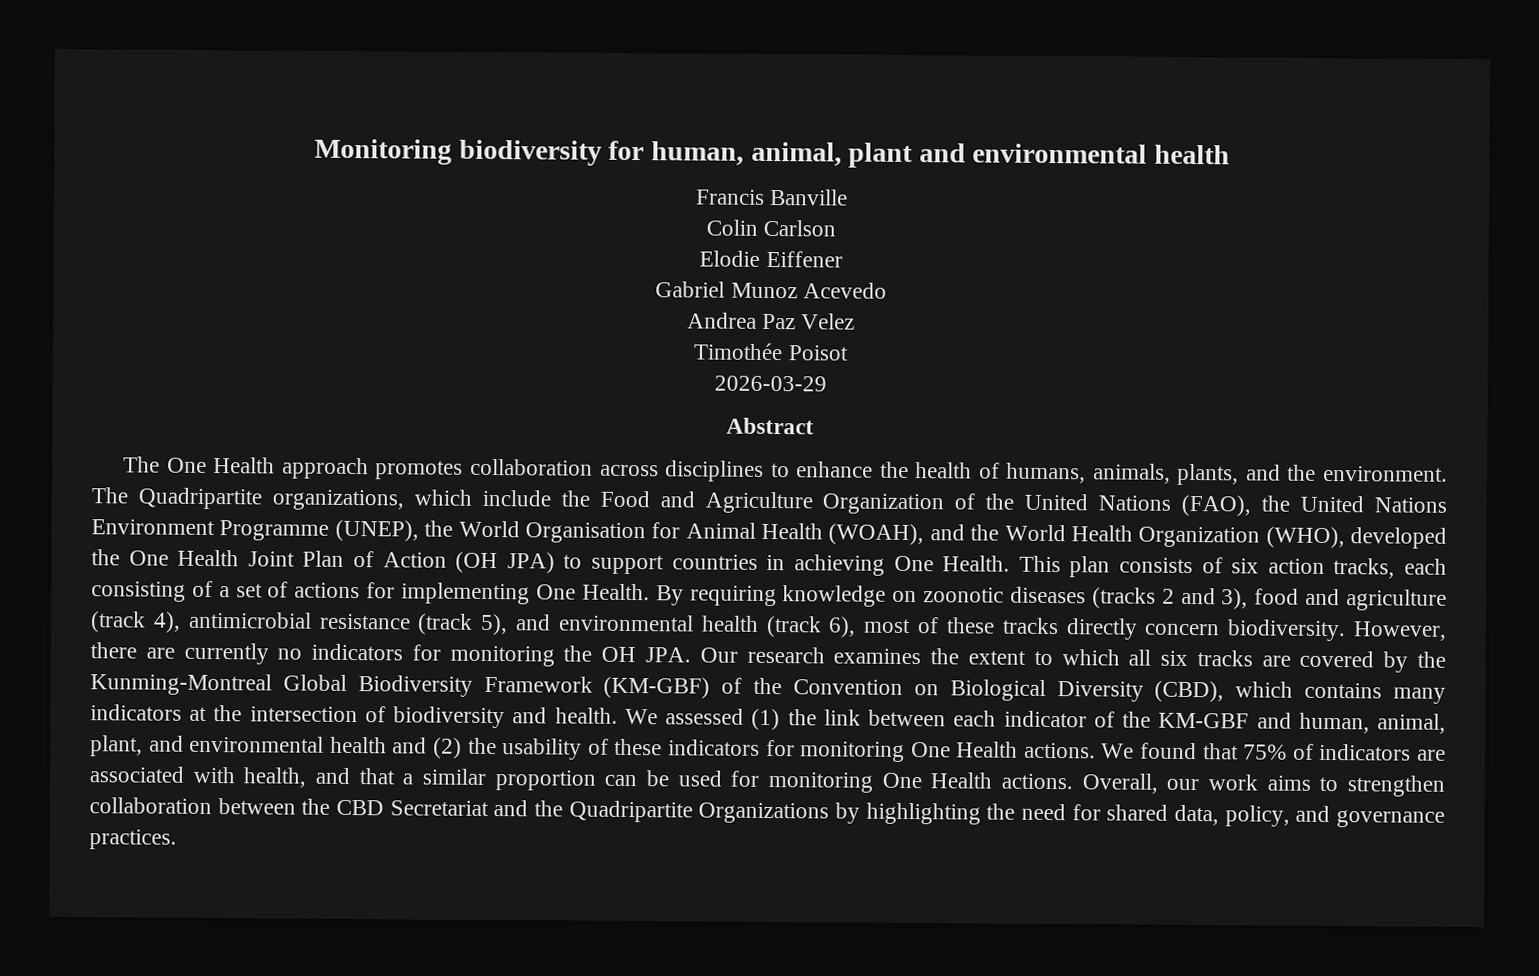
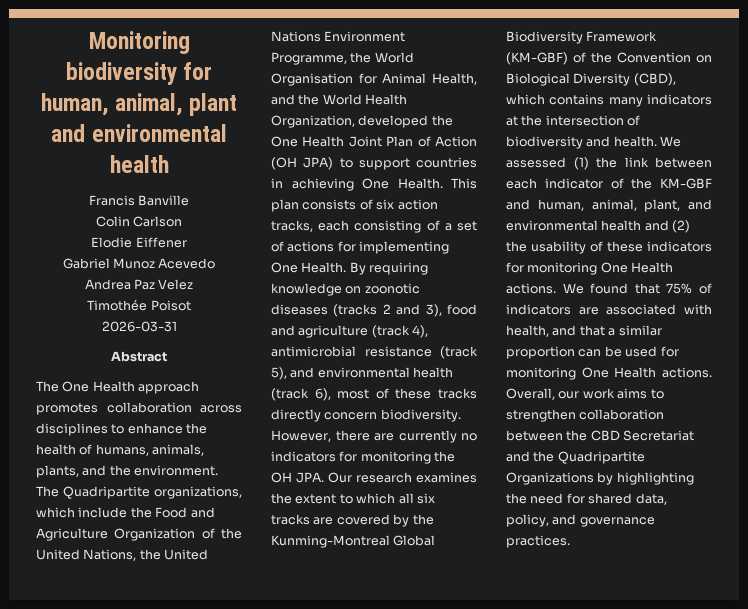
- 2026-03-29
+ 2026-03-31
- The Quadripartite organizations, which include the Food and Agriculture Organization of the United Nations (FAO), the United Nations Environment Programme (UNEP), the World Organisation for Animal Health (WOAH), and the World Health Organization (WHO), developed the One Health Joint Plan of Action (OH JPA) to support countries in achieving One Health.
+ The Quadripartite organizations, which include the Food and Agriculture Organization of the United Nations, the United Nations Environment Programme, the World Organisation for Animal Health, and the World Health Organization, developed the One Health Joint Plan of Action (OH JPA) to support countries in achieving One Health.

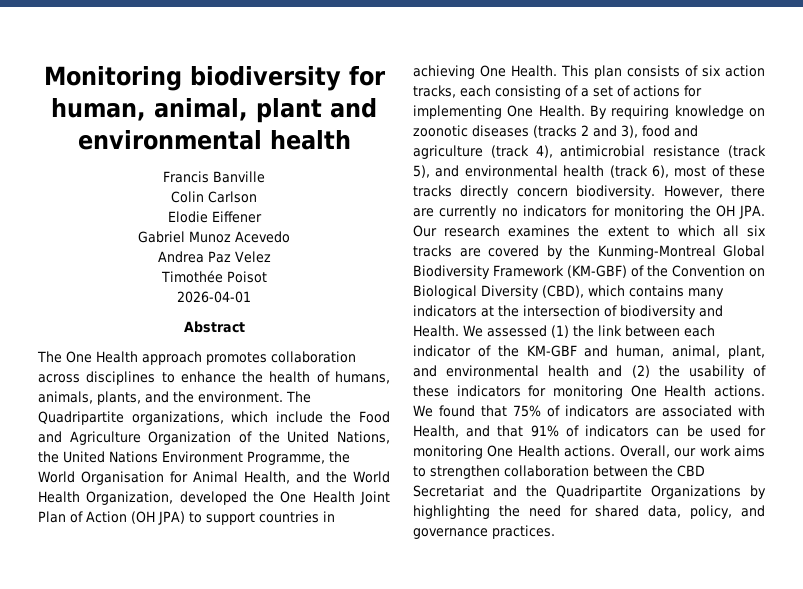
- 2026-03-31
+ 2026-04-01
- However, there are currently no indicators for monitoring the OH JPA. Our research examines the extent to which all six tracks are covered by the Kunming-Montreal Global Biodiversity Framework (KM-GBF) of the Convention on Biological Diversity (CBD), which contains many indicators at the intersection of biodiversity and health.
+ However, there are currently no indicators for monitoring the OH JPA. Our research examines the extent to which all six tracks are covered by the Kunming-Montreal Global Biodiversity Framework (KM-GBF) of the Convention on Biological Diversity (CBD), which contains many indicators at the intersection of biodiversity and Health.
- We found that 75% of indicators are associated with health, and that a similar proportion can be used for monitoring One Health actions.
+ We found that 75% of indicators are associated with Health, and that 91% of indicators can be used for monitoring One Health actions.

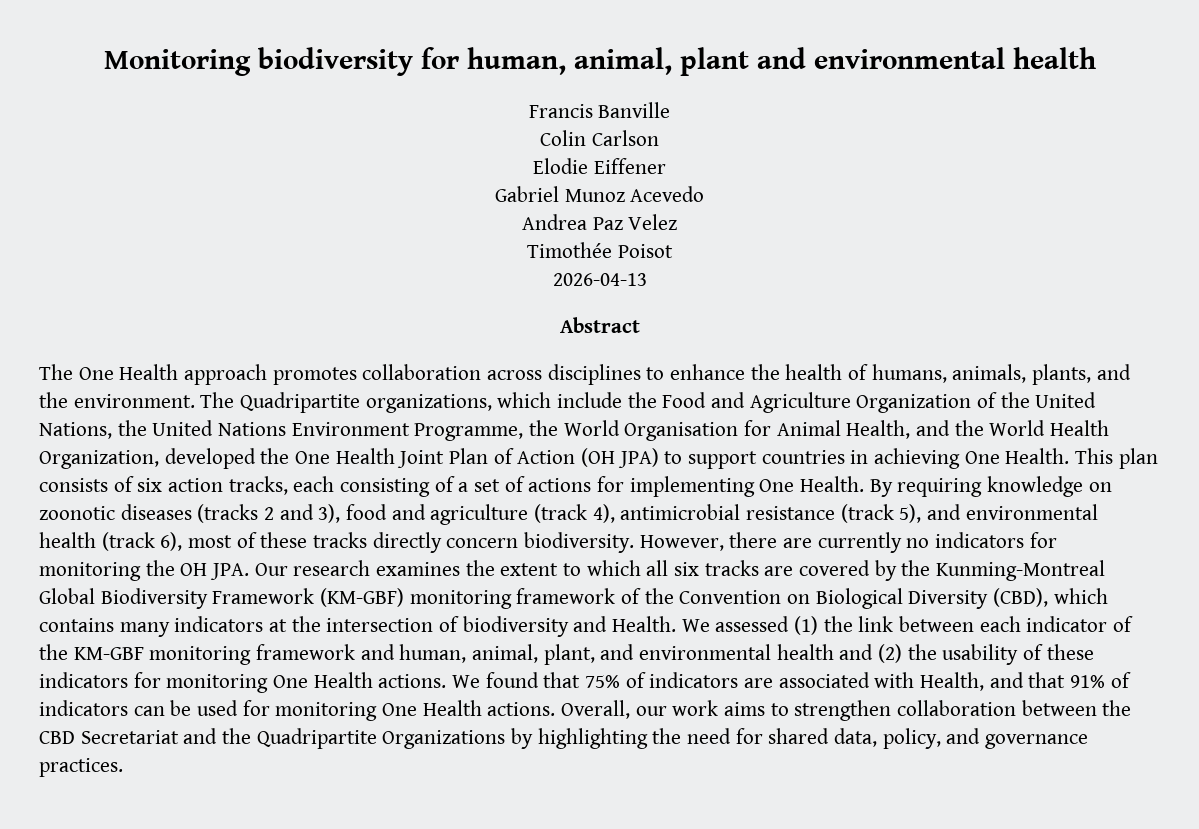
- 2026-04-01
+ 2026-04-13
- However, there are currently no indicators for monitoring the OH JPA. Our research examines the extent to which all six tracks are covered by the Kunming-Montreal Global Biodiversity Framework (KM-GBF) of the Convention on Biological Diversity (CBD), which contains many indicators at the intersection of biodiversity and Health.
+ However, there are currently no indicators for monitoring the OH JPA. Our research examines the extent to which all six tracks are covered by the Kunming-Montreal Global Biodiversity Framework (KM-GBF) monitoring framework of the Convention on Biological Diversity (CBD), which contains many indicators at the intersection of biodiversity and Health.
- We assessed (1) the link between each indicator of the KM-GBF and human, animal, plant, and environmental health and (2) the usability of these indicators for monitoring One Health actions.
+ We assessed (1) the link between each indicator of the KM-GBF monitoring framework and human, animal, plant, and environmental health and (2) the usability of these indicators for monitoring One Health actions.

